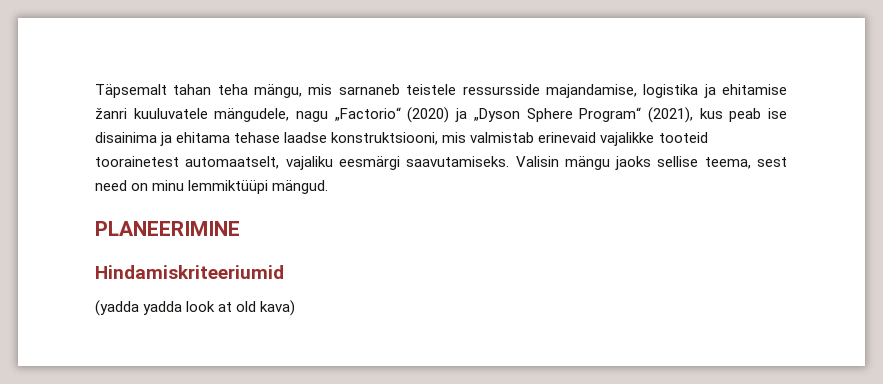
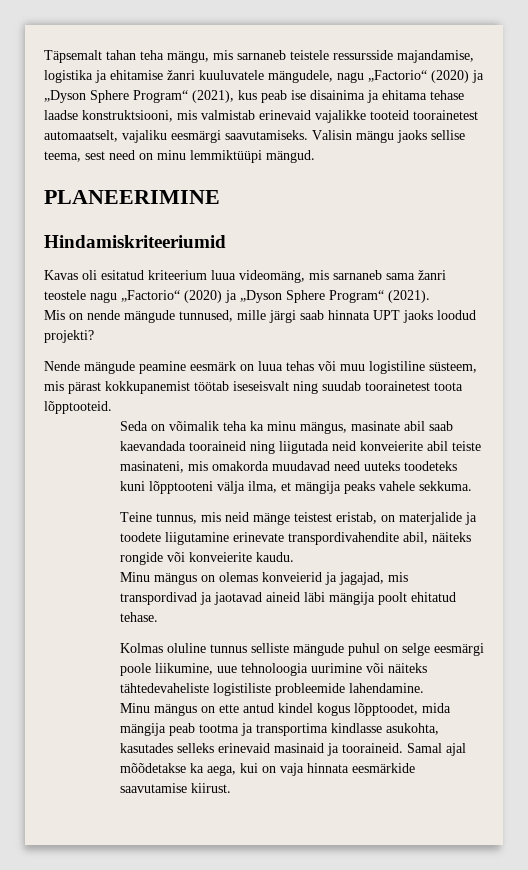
- (yadda yadda look at old kava)
+ Kavas oli esitatud kriteerium luua videomäng, mis sarnaneb sama žanri teostele nagu „Factorio“ (2020) ja „Dyson Sphere Program“ (2021).
+ Mis on nende mängude tunnused, mille järgi saab hinnata UPT jaoks loodud projekti?
+ Nende mängude peamine eesmärk on luua tehas või muu logistiline süsteem, mis pärast kokkupanemist töötab iseseisvalt ning suudab toorainetest toota lõpptooteid.
+ Seda on võimalik teha ka minu mängus, masinate abil saab kaevandada tooraineid ning liigutada neid konveierite abil teiste masinateni, mis omakorda muudavad need uuteks toodeteks kuni lõpptooteni välja ilma, et mängija peaks vahele sekkuma.
+ Teine tunnus, mis neid mänge teistest eristab, on materjalide ja toodete liigutamine erinevate transpordivahendite abil, näiteks rongide või konveierite kaudu.
+ Minu mängus on olemas konveierid ja jagajad, mis transpordivad ja jaotavad aineid läbi mängija poolt ehitatud tehase.
+ Kolmas oluline tunnus selliste mängude puhul on selge eesmärgi poole liikumine, uue tehnoloogia uurimine või näiteks tähtedevaheliste logistiliste probleemide lahendamine.
+ Minu mängus on ette antud kindel kogus lõpptoodet, mida mängija peab tootma ja transportima kindlasse asukohta, kasutades selleks erinevaid masinaid ja tooraineid. Samal ajal mõõdetakse ka aega, kui on vaja hinnata eesmärkide saavutamise kiirust.

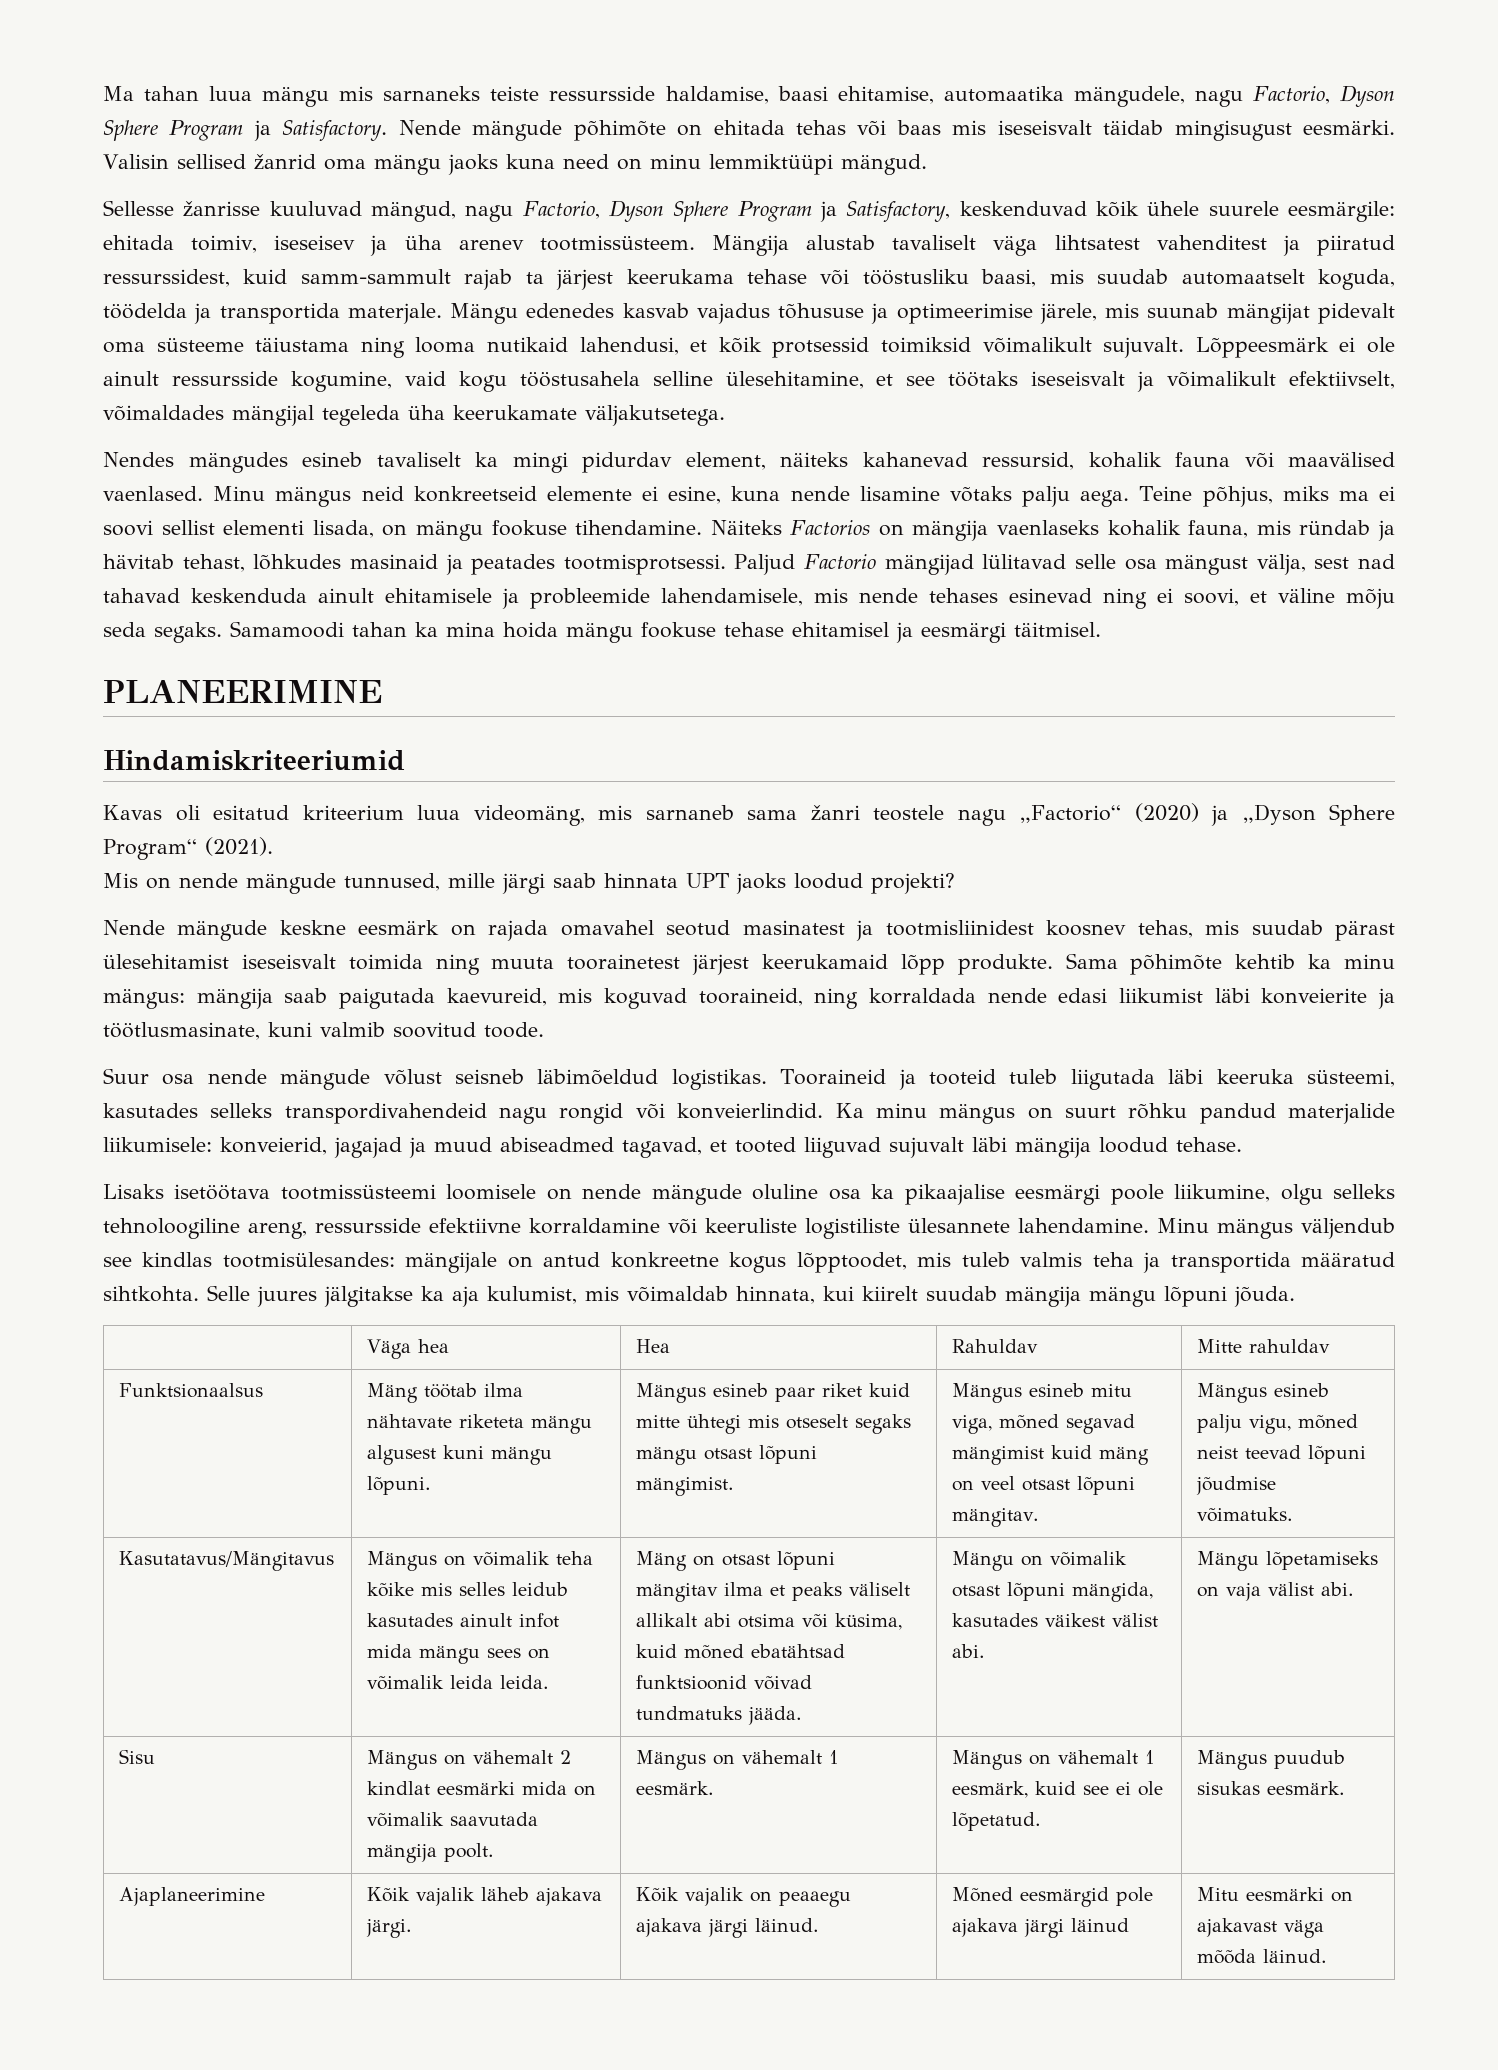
- Täpsemalt tahan teha mängu, mis sarnaneb teistele ressursside majandamise, logistika ja ehitamise žanri kuuluvatele mängudele, nagu „Factorio“ (2020) ja „Dyson Sphere Program“ (2021), kus peab ise disainima ja ehitama tehase laadse konstruktsiooni, mis valmistab erinevaid vajalikke tooteid toorainetest automaatselt, vajaliku eesmärgi saavutamiseks. Valisin mängu jaoks sellise teema, sest need on minu lemmiktüüpi mängud.
+ Ma tahan luua mängu mis sarnaneks teiste ressursside haldamise, baasi ehitamise, automaatika mängudele, nagu Factorio, Dyson Sphere Program ja Satisfactory. Nende mängude põhimõte on ehitada tehas või baas mis iseseisvalt täidab mingisugust eesmärki. Valisin sellised žanrid oma mängu jaoks kuna need on minu lemmiktüüpi mängud.
+ Sellesse žanrisse kuuluvad mängud, nagu Factorio, Dyson Sphere Program ja Satisfactory, keskenduvad kõik ühele suurele eesmärgile: ehitada toimiv, iseseisev ja üha arenev tootmissüsteem. Mängija alustab tavaliselt väga lihtsatest vahenditest ja piiratud ressurssidest, kuid samm-sammult rajab ta järjest keerukama tehase või tööstusliku baasi, mis suudab automaatselt koguda, töödelda ja transportida materjale. Mängu edenedes kasvab vajadus tõhususe ja optimeerimise järele, mis suunab mängijat pidevalt oma süsteeme täiustama ning looma nutikaid lahendusi, et kõik protsessid toimiksid võimalikult sujuvalt. Lõppeesmärk ei ole ainult ressursside kogumine, vaid kogu tööstusahela selline ülesehitamine, et see töötaks iseseisvalt ja võimalikult efektiivselt, võimaldades mängijal tegeleda üha keerukamate väljakutsetega.
+ Nendes mängudes esineb tavaliselt ka mingi pidurdav element, näiteks kahanevad ressursid, kohalik fauna või maavälised vaenlased. Minu mängus neid konkreetseid elemente ei esine, kuna nende lisamine võtaks palju aega. Teine põhjus, miks ma ei soovi sellist elementi lisada, on mängu fookuse tihendamine. Näiteks Factorios on mängija vaenlaseks kohalik fauna, mis ründab ja hävitab tehast, lõhkudes masinaid ja peatades tootmisprotsessi. Paljud Factorio mängijad lülitavad selle osa mängust välja, sest nad tahavad keskenduda ainult ehitamisele ja probleemide lahendamisele, mis nende tehases esinevad ning ei soovi, et väline mõju seda segaks. Samamoodi tahan ka mina hoida mängu fookuse tehase ehitamisel ja eesmärgi täitmisel.
- Nende mängude peamine eesmärk on luua tehas või muu logistiline süsteem, mis pärast kokkupanemist töötab iseseisvalt ning suudab toorainetest toota lõpptooteid.
- Seda on võimalik teha ka minu mängus, masinate abil saab kaevandada tooraineid ning liigutada neid konveierite abil teiste masinateni, mis omakorda muudavad need uuteks toodeteks kuni lõpptooteni välja ilma, et mängija peaks vahele sekkuma.
- Teine tunnus, mis neid mänge teistest eristab, on materjalide ja toodete liigutamine erinevate transpordivahendite abil, näiteks rongide või konveierite kaudu.
- Minu mängus on olemas konveierid ja jagajad, mis transpordivad ja jaotavad aineid läbi mängija poolt ehitatud tehase.
- Kolmas oluline tunnus selliste mängude puhul on selge eesmärgi poole liikumine, uue tehnoloogia uurimine või näiteks tähtedevaheliste logistiliste probleemide lahendamine.
- Minu mängus on ette antud kindel kogus lõpptoodet, mida mängija peab tootma ja transportima kindlasse asukohta, kasutades selleks erinevaid masinaid ja tooraineid. Samal ajal mõõdetakse ka aega, kui on vaja hinnata eesmärkide saavutamise kiirust.
+ Nende mängude keskne eesmärk on rajada omavahel seotud masinatest ja tootmisliinidest koosnev tehas, mis suudab pärast ülesehitamist iseseisvalt toimida ning muuta toorainetest järjest keerukamaid lõpp produkte. Sama põhimõte kehtib ka minu mängus: mängija saab paigutada kaevureid, mis koguvad tooraineid, ning korraldada nende edasi liikumist läbi konveierite ja töötlusmasinate, kuni valmib soovitud toode.
+ Suur osa nende mängude võlust seisneb läbimõeldud logistikas. Tooraineid ja tooteid tuleb liigutada läbi keeruka süsteemi, kasutades selleks transpordivahendeid nagu rongid või konveierlindid. Ka minu mängus on suurt rõhku pandud materjalide liikumisele: konveierid, jagajad ja muud abiseadmed tagavad, et tooted liiguvad sujuvalt läbi mängija loodud tehase.
+ Lisaks isetöötava tootmissüsteemi loomisele on nende mängude oluline osa ka pikaajalise eesmärgi poole liikumine, olgu selleks tehnoloogiline areng, ressursside efektiivne korraldamine või keeruliste logistiliste ülesannete lahendamine. Minu mängus väljendub see kindlas tootmisülesandes: mängijale on antud konkreetne kogus lõpptoodet, mis tuleb valmis teha ja transportida määratud sihtkohta. Selle juures jälgitakse ka aja kulumist, mis võimaldab hinnata, kui kiirelt suudab mängija mängu lõpuni jõuda.
+ | Väga hea | Hea | Rahuldav | Mitte rahuldav
+ Funktsionaalsus | Mäng töötab ilma nähtavate riketeta mängu algusest kuni mängu lõpuni. | Mängus esineb paar riket kuid mitte ühtegi mis otseselt segaks mängu otsast lõpuni mängimist. | Mängus esineb mitu viga, mõned segavad mängimist kuid mäng on veel otsast lõpuni mängitav. | Mängus esineb palju vigu, mõned neist teevad lõpuni jõudmise võimatuks.
+ Kasutatavus/Mängitavus | Mängus on võimalik teha kõike mis selles leidub kasutades ainult infot mida mängu sees on võimalik leida leida. | Mäng on otsast lõpuni mängitav ilma et peaks väliselt allikalt abi otsima või küsima, kuid mõned ebatähtsad funktsioonid võivad tundmatuks jääda. | Mängu on võimalik otsast lõpuni mängida, kasutades väikest välist abi. | Mängu lõpetamiseks on vaja välist abi.
+ Sisu | Mängus on vähemalt 2 kindlat eesmärki mida on võimalik saavutada mängija poolt. | Mängus on vähemalt 1 eesmärk. | Mängus on vähemalt 1 eesmärk, kuid see ei ole lõpetatud. | Mängus puudub sisukas eesmärk.
+ Ajaplaneerimine | Kõik vajalik läheb ajakava järgi. | Kõik vajalik on peaaegu ajakava järgi läinud. | Mõned eesmärgid pole ajakava järgi läinud | Mitu eesmärki on ajakavast väga mõõda läinud.

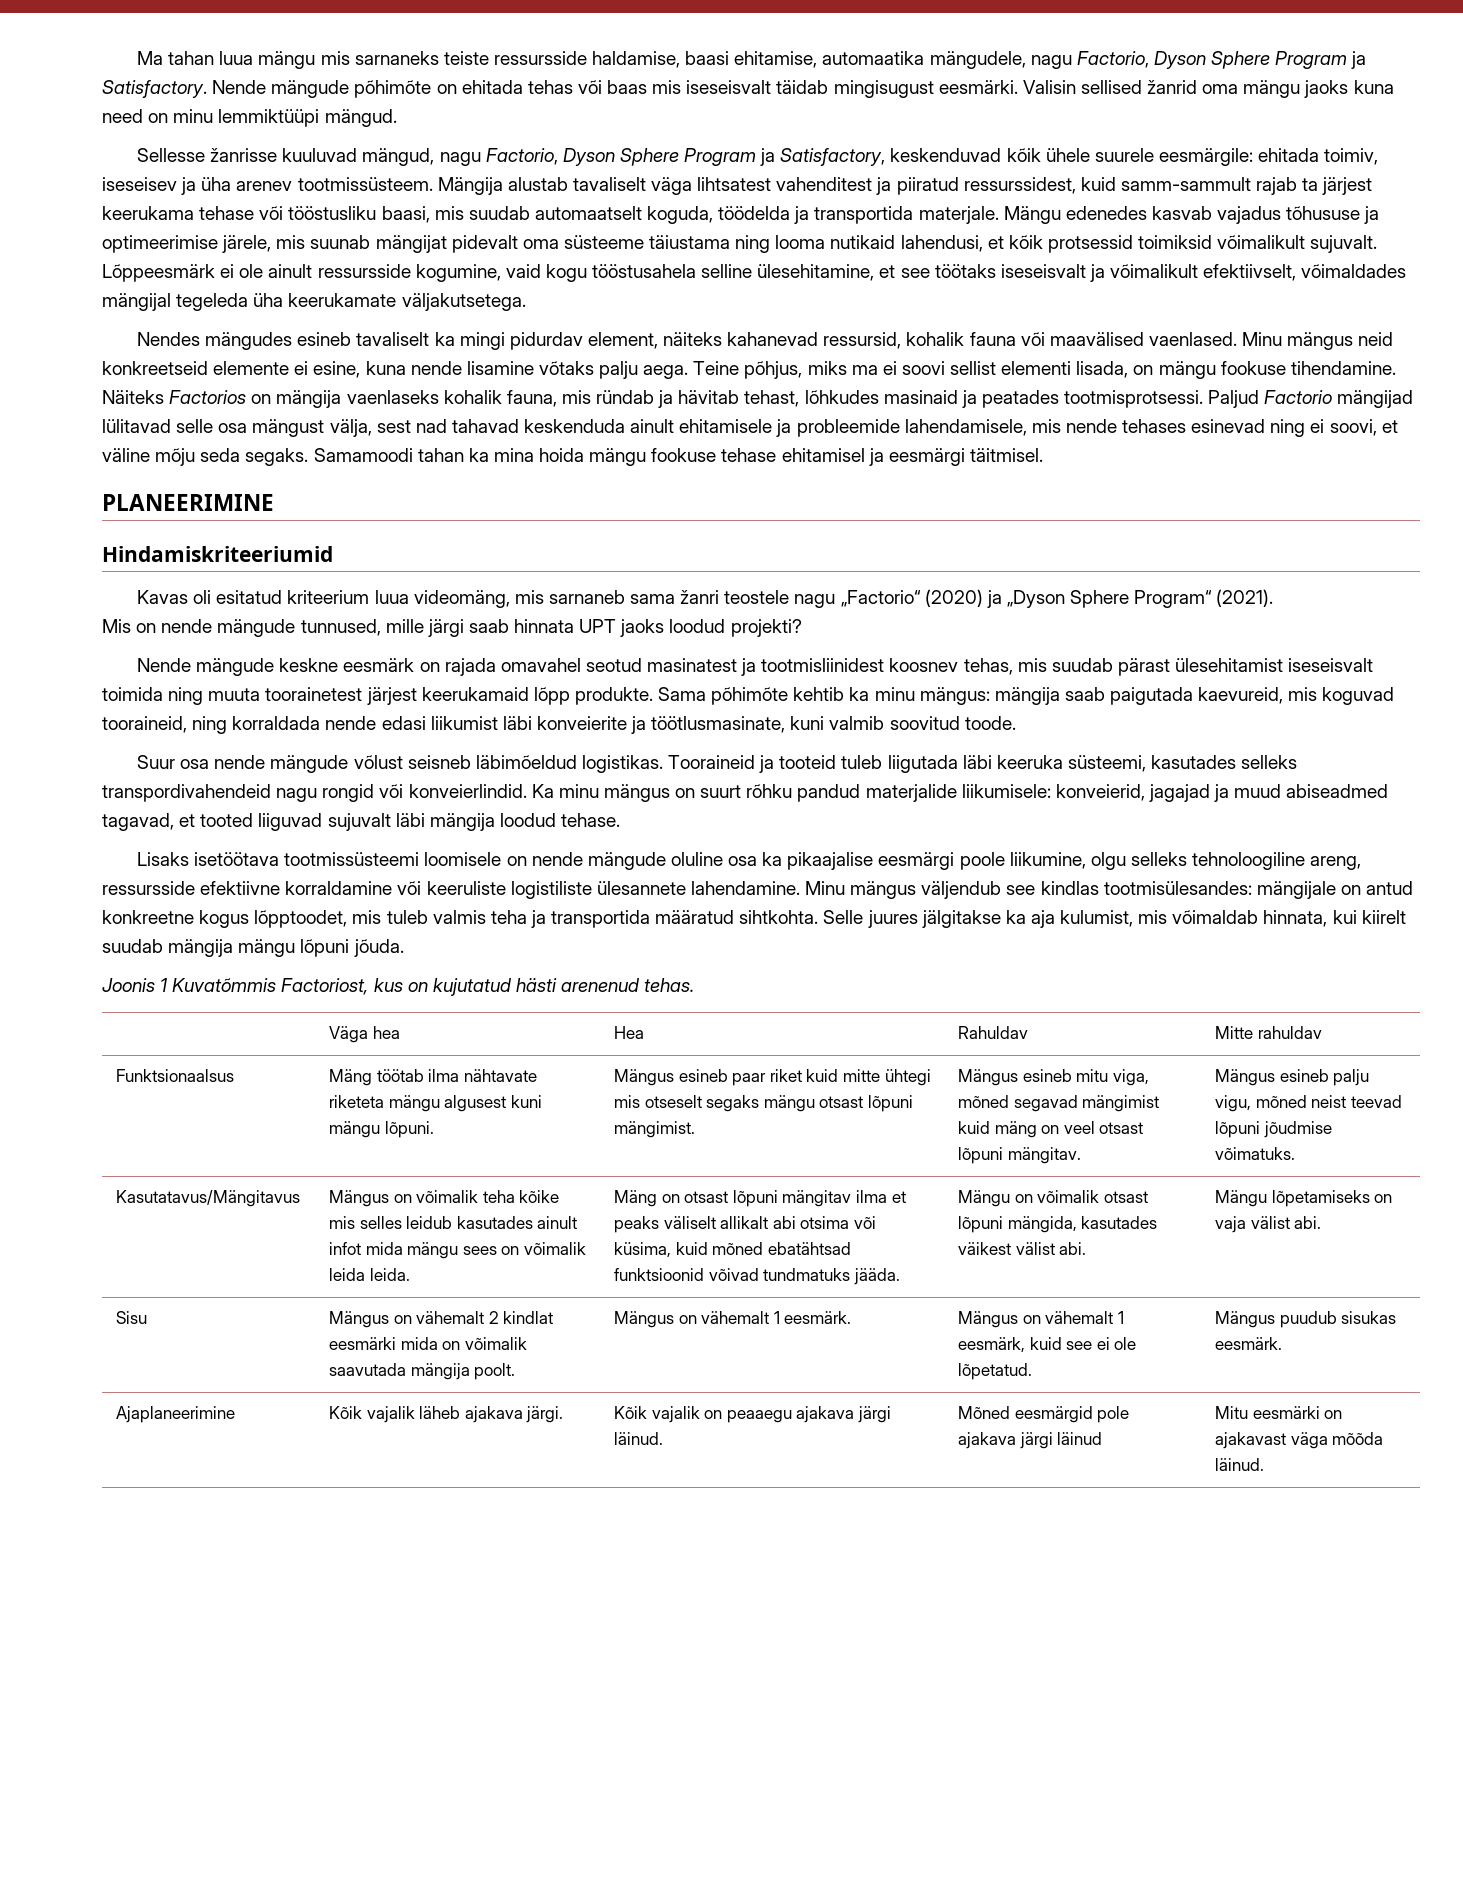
+ Joonis 1 Kuvatõmmis Factoriost, kus on kujutatud hästi arenenud tehas.

